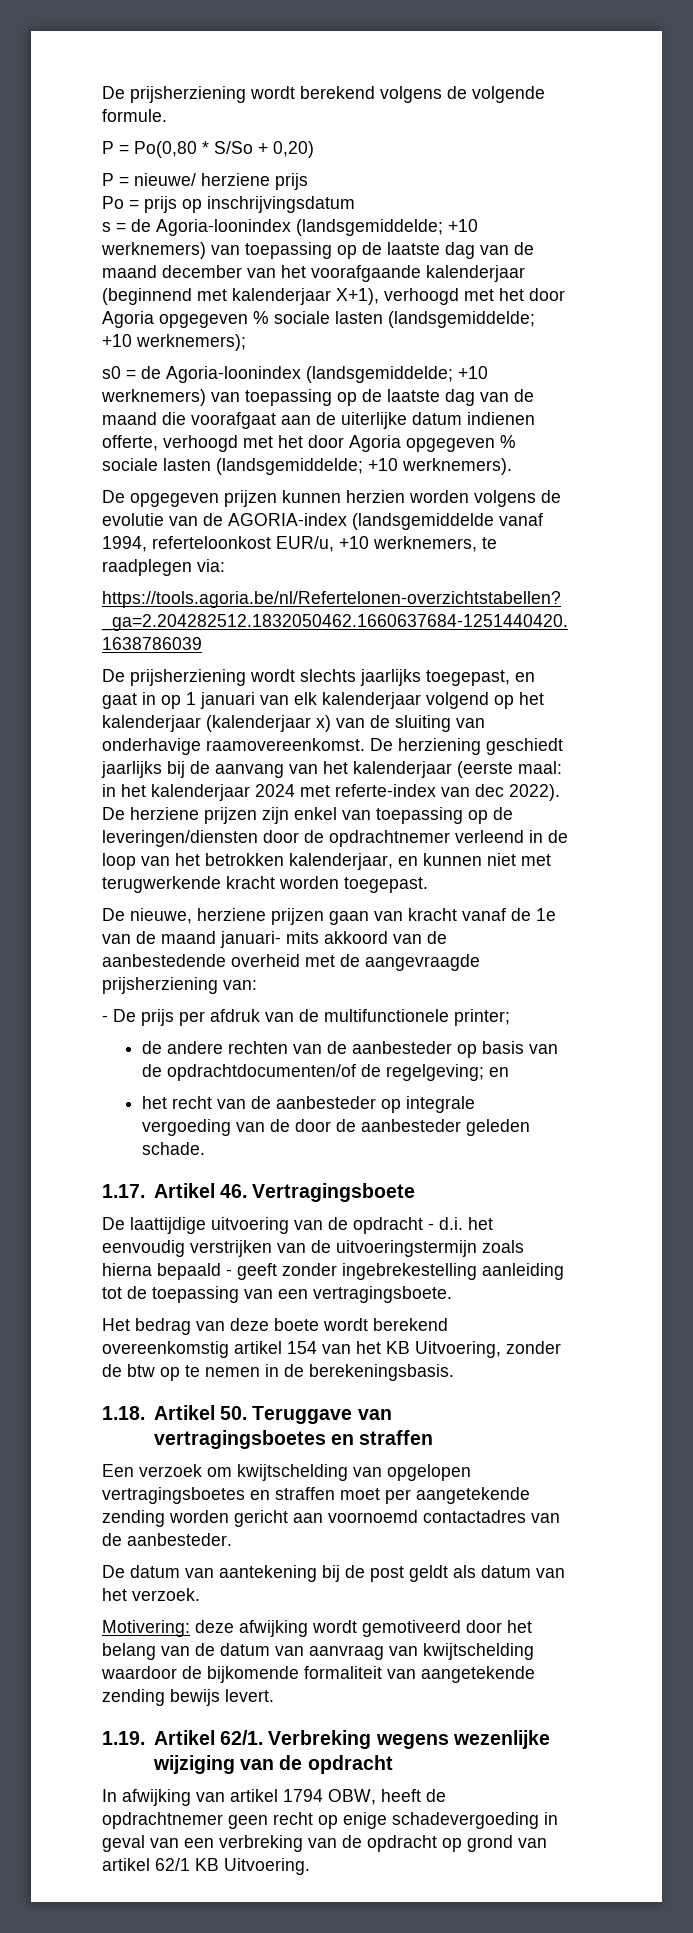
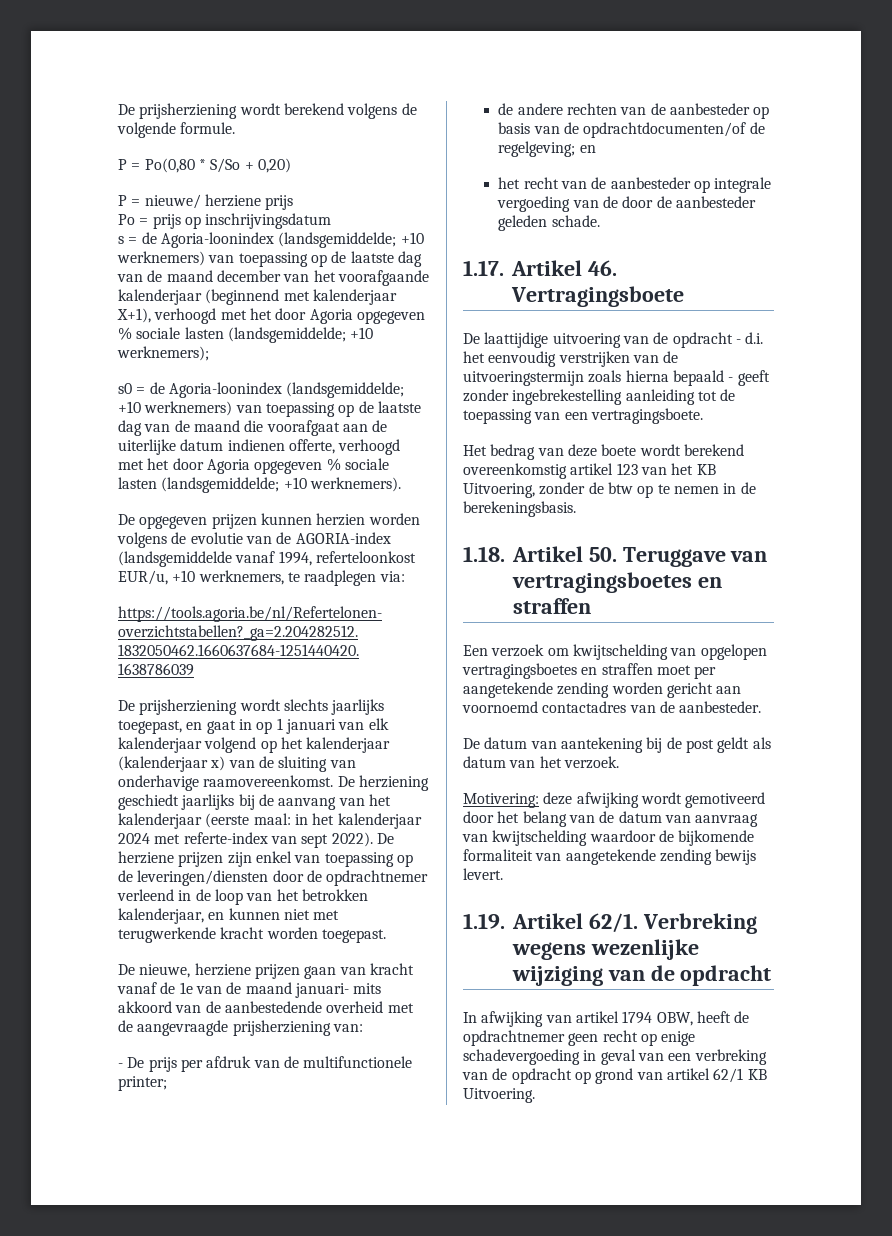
- De herziening geschiedt jaarlijks bij de aanvang van het kalenderjaar (eerste maal: in het kalenderjaar 2024 met referte-index van dec 2022).
+ De herziening geschiedt jaarlijks bij de aanvang van het kalenderjaar (eerste maal: in het kalenderjaar 2024 met referte-index van sept 2022).
- Het bedrag van deze boete wordt berekend overeenkomstig artikel 154 van het KB Uitvoering, zonder de btw op te nemen in de berekeningsbasis.
+ Het bedrag van deze boete wordt berekend overeenkomstig artikel 123 van het KB Uitvoering, zonder de btw op te nemen in de berekeningsbasis.

